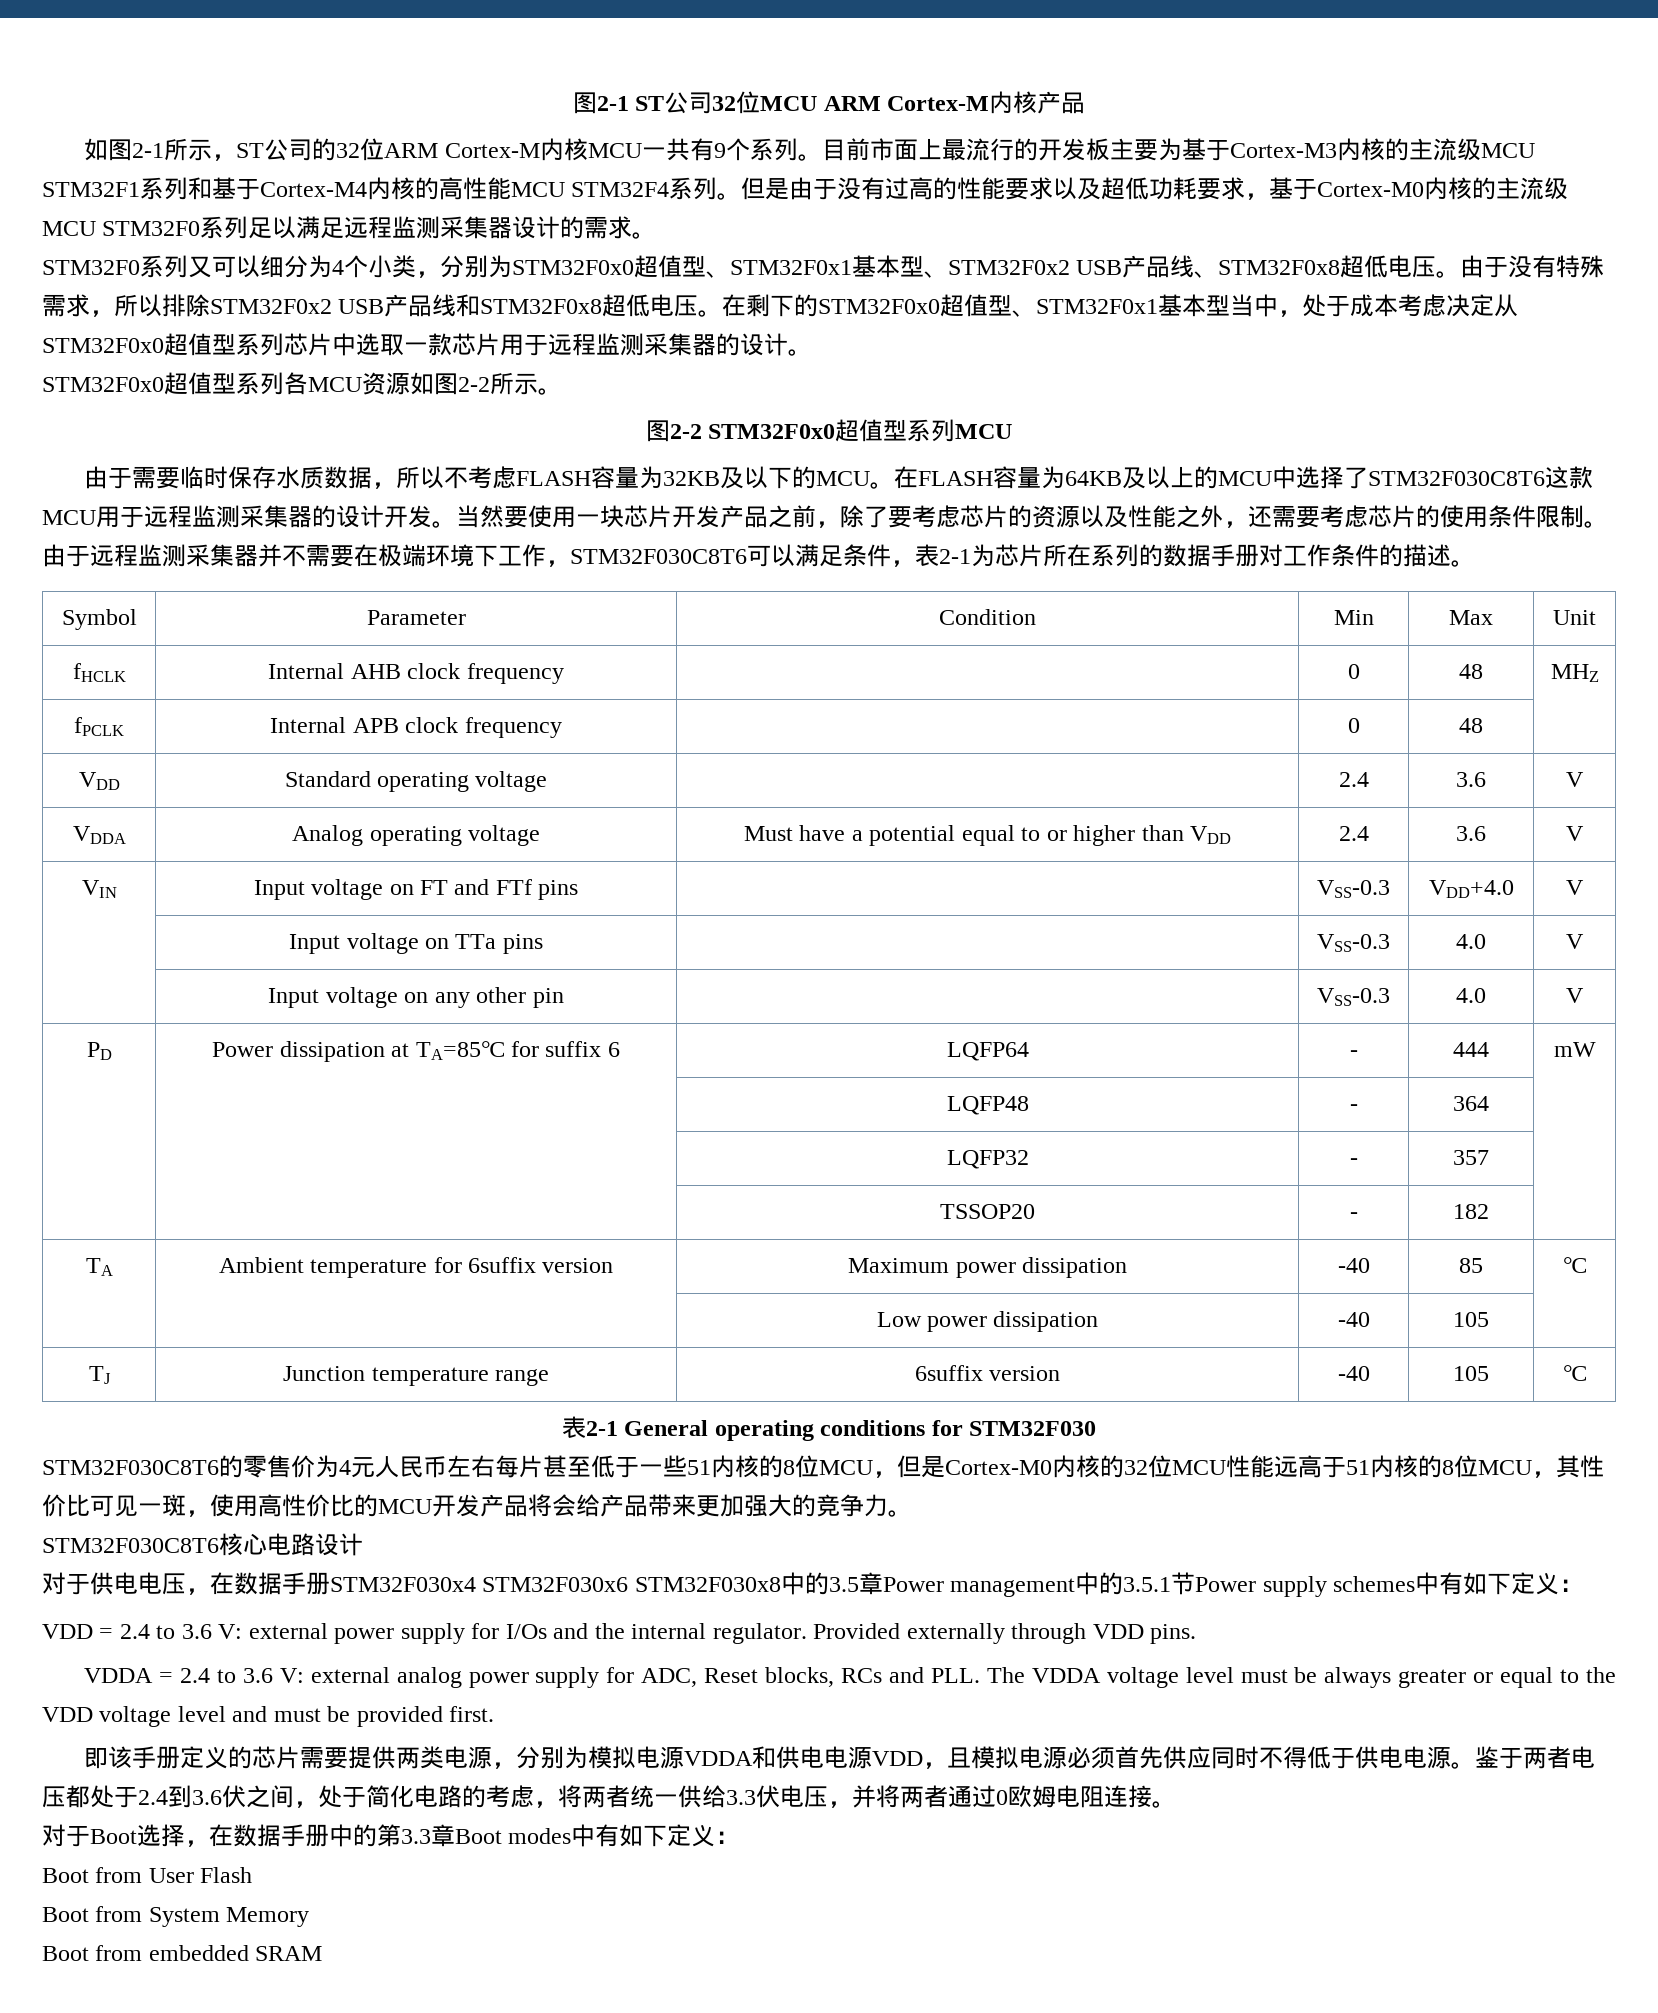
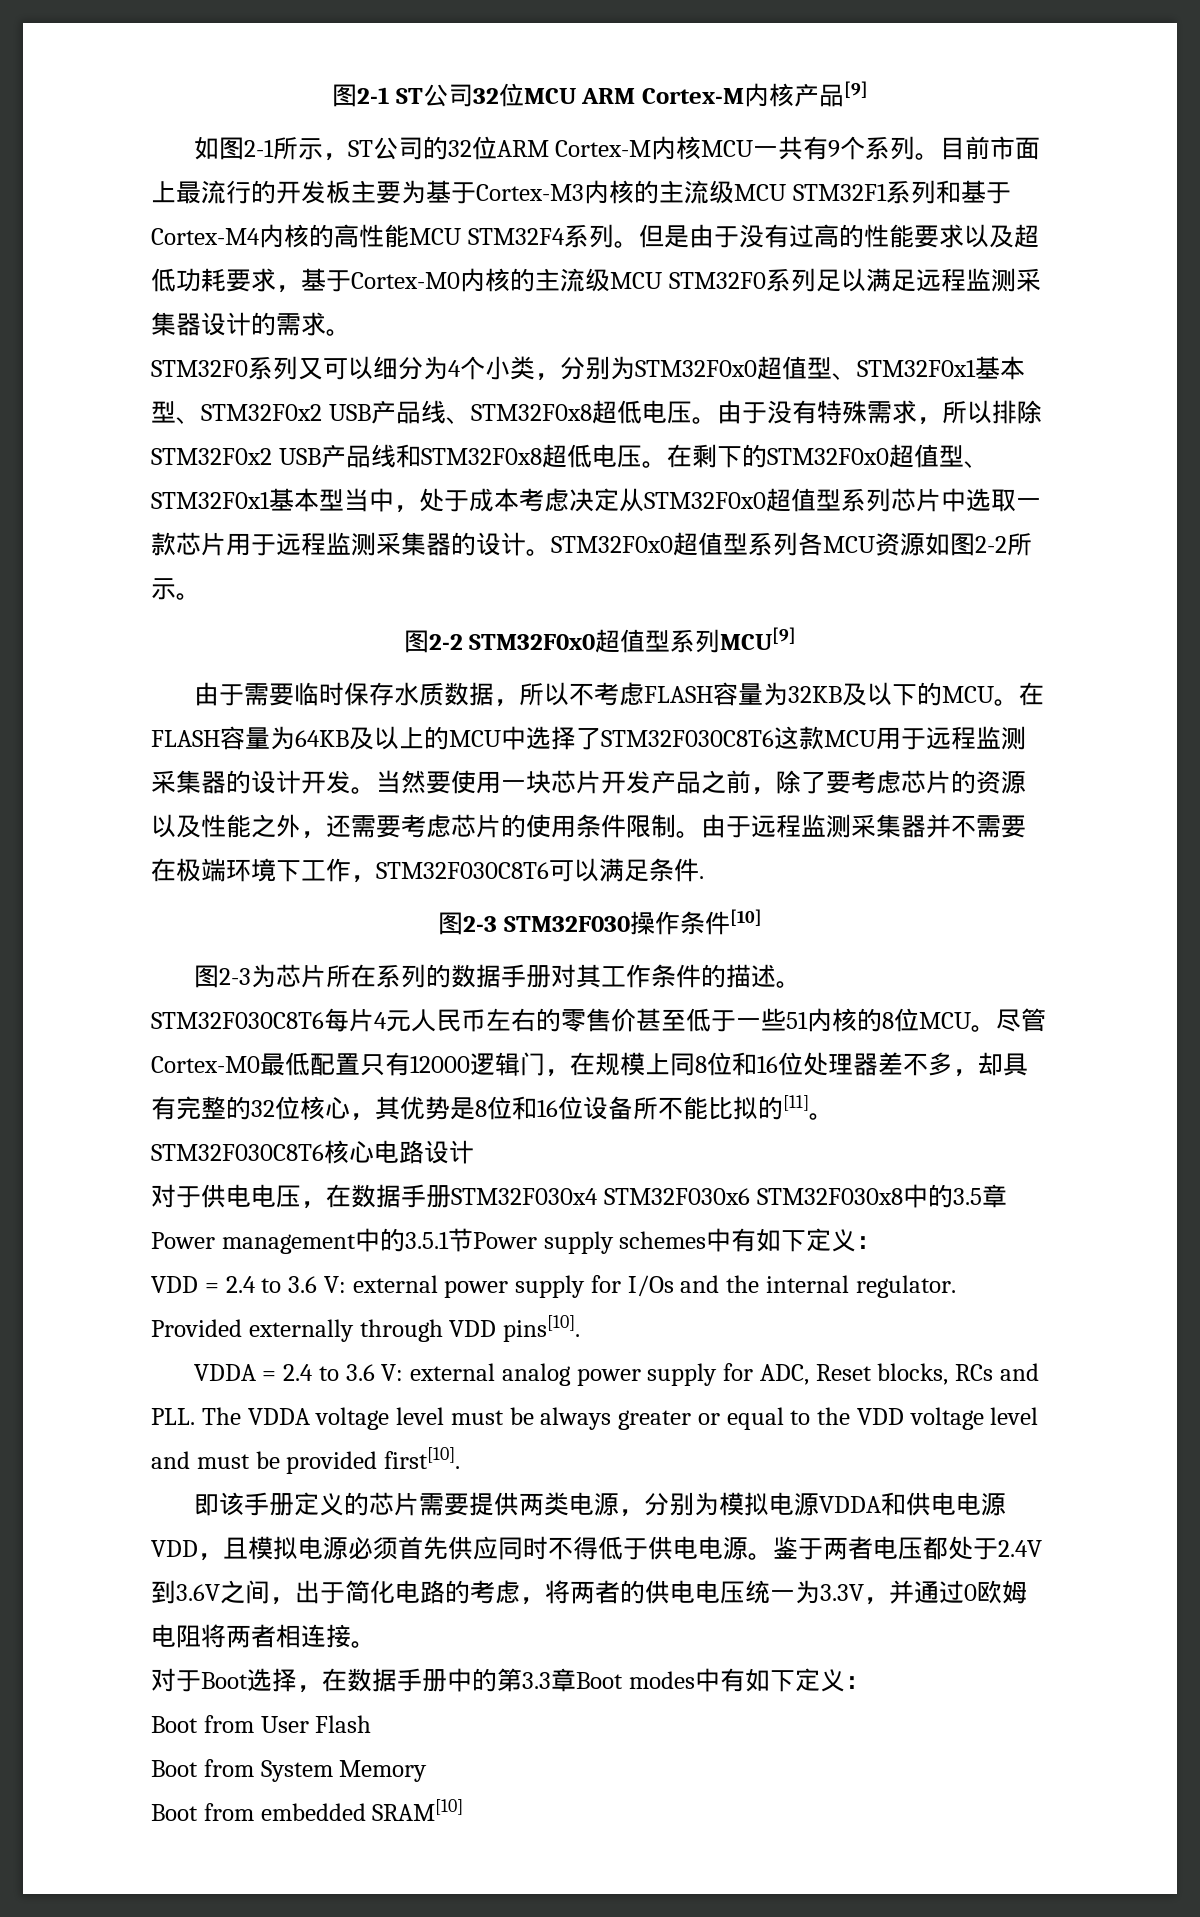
- 图2-1 ST公司32位MCU ARM Cortex-M内核产品
+ 图2-1 ST公司32位MCU ARM Cortex-M内核产品[9]
- 在剩下的STM32F0x0超值型、STM32F0x1基本型当中，处于成本考虑决定从STM32F0x0超值型系列芯片中选取一款芯片用于远程监测采集器的设计。
- STM32F0x0超值型系列各MCU资源如图2-2所示。
+ 在剩下的STM32F0x0超值型、STM32F0x1基本型当中，处于成本考虑决定从STM32F0x0超值型系列芯片中选取一款芯片用于远程监测采集器的设计。STM32F0x0超值型系列各MCU资源如图2-2所示。
- 图2-2 STM32F0x0超值型系列MCU
+ 图2-2 STM32F0x0超值型系列MCU[9]
- 由于远程监测采集器并不需要在极端环境下工作，STM32F030C8T6可以满足条件，表2-1为芯片所在系列的数据手册对工作条件的描述。
+ 由于远程监测采集器并不需要在极端环境下工作，STM32F030C8T6可以满足条件.
+ 图2-3 STM32F030操作条件[10]
+ 图2-3为芯片所在系列的数据手册对其工作条件的描述。
- Symbol | Parameter | Condition | Min | Max | Unit
- fHCLK | Internal AHB clock frequency | | 0 | 48 | MHZ
- fPCLK | Internal APB clock frequency | | 0 | 48 |
- VDD | Standard operating voltage | | 2.4 | 3.6 | V
- VDDA | Analog operating voltage | Must have a potential equal to or higher than VDD | 2.4 | 3.6 | V
- VIN | Input voltage on FT and FTf pins | | VSS-0.3 | VDD+4.0 | V
- | Input voltage on TTa pins | | VSS-0.3 | 4.0 | V
- | Input voltage on any other pin | | VSS-0.3 | 4.0 | V
- PD | Power dissipation at TA=85℃ for suffix 6 | LQFP64 | - | 444 | mW
- | | LQFP48 | - | 364 |
- | | LQFP32 | - | 357 |
- | | TSSOP20 | - | 182 |
- TA | Ambient temperature for 6suffix version | Maximum power dissipation | -40 | 85 | ℃
- | | Low power dissipation | -40 | 105 |
- TJ | Junction temperature range | 6suffix version | -40 | 105 | ℃
- 表2-1 General operating conditions for STM32F030
- STM32F030C8T6的零售价为4元人民币左右每片甚至低于一些51内核的8位MCU，但是Cortex-M0内核的32位MCU性能远高于51内核的8位MCU，其性价比可见一斑，使用高性价比的MCU开发产品将会给产品带来更加强大的竞争力。
+ STM32F030C8T6每片4元人民币左右的零售价甚至低于一些51内核的8位MCU。尽管Cortex-M0最低配置只有12000逻辑门，在规模上同8位和16位处理器差不多，却具有完整的32位核心，其优势是8位和16位设备所不能比拟的[11]。
- Provided externally through VDD pins.
+ Provided externally through VDD pins[10].
- VDDA = 2.4 to 3.6 V: external analog power supply for ADC, Reset blocks, RCs and PLL. The VDDA voltage level must be always greater or equal to the VDD voltage level and must be provided first.
+ VDDA = 2.4 to 3.6 V: external analog power supply for ADC, Reset blocks, RCs and PLL. The VDDA voltage level must be always greater or equal to the VDD voltage level and must be provided first[10].
- 鉴于两者电压都处于2.4到3.6伏之间，处于简化电路的考虑，将两者统一供给3.3伏电压，并将两者通过0欧姆电阻连接。
+ 鉴于两者电压都处于2.4V到3.6V之间，出于简化电路的考虑，将两者的供电电压统一为3.3V，并通过0欧姆电阻将两者相连接。
- Boot from embedded SRAM
+ Boot from embedded SRAM[10]

